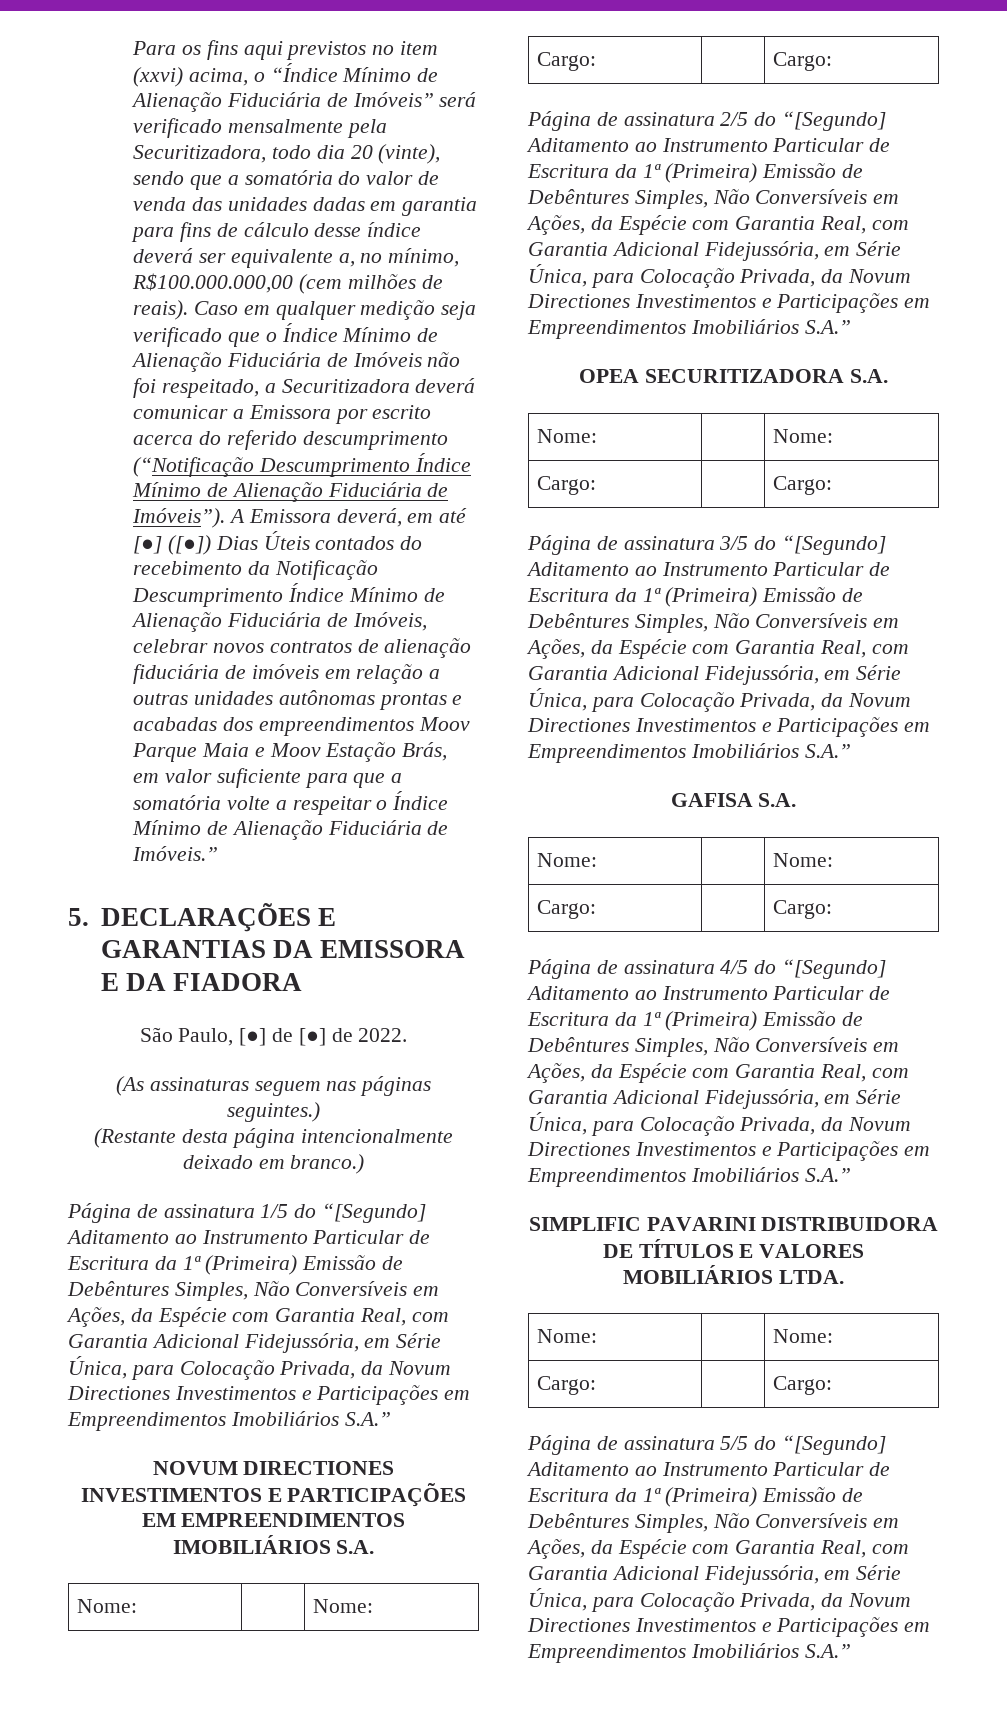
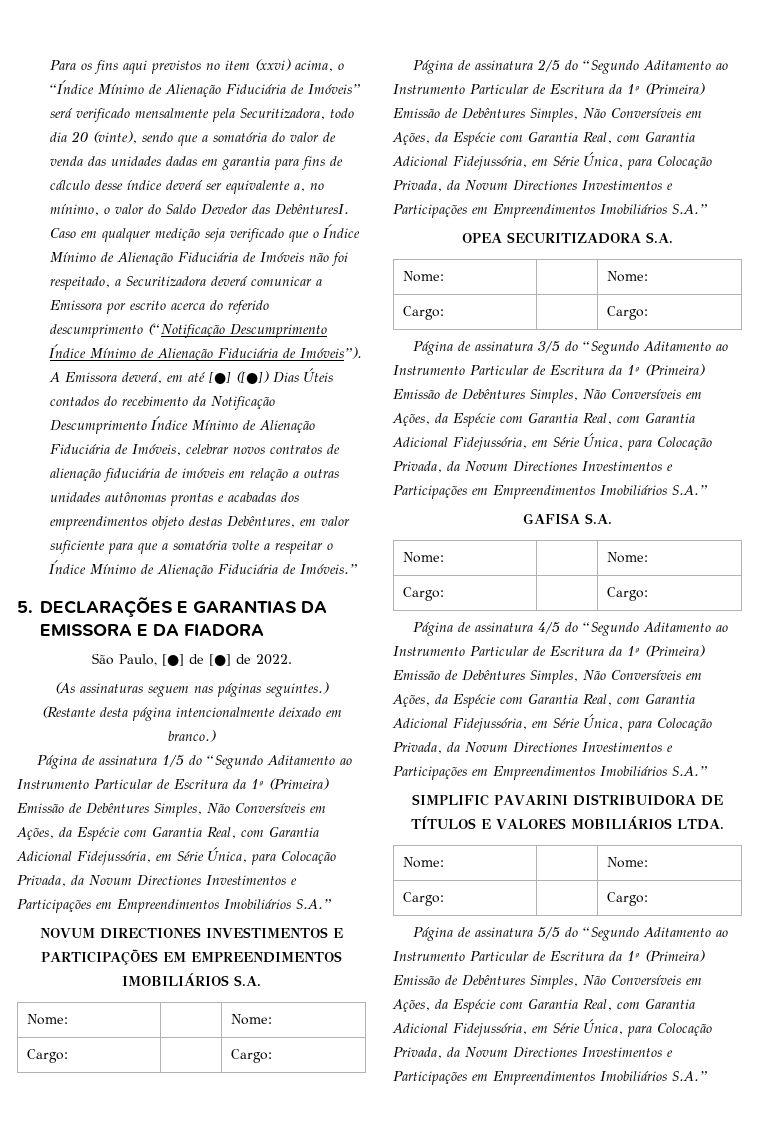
- Para os fins aqui previstos no item (xxvi) acima, o “Índice Mínimo de Alienação Fiduciária de Imóveis” será verificado mensalmente pela Securitizadora, todo dia 20 (vinte), sendo que a somatória do valor de venda das unidades dadas em garantia para fins de cálculo desse índice deverá ser equivalente a, no mínimo, R$100.000.000,00 (cem milhões de reais).
+ Para os fins aqui previstos no item (xxvi) acima, o “Índice Mínimo de Alienação Fiduciária de Imóveis” será verificado mensalmente pela Securitizadora, todo dia 20 (vinte), sendo que a somatória do valor de venda das unidades dadas em garantia para fins de cálculo desse índice deverá ser equivalente a, no mínimo, o valor do Saldo Devedor das DebênturesI.
- A Emissora deverá, em até [●] ([●]) Dias Úteis contados do recebimento da Notificação Descumprimento Índice Mínimo de Alienação Fiduciária de Imóveis, celebrar novos contratos de alienação fiduciária de imóveis em relação a outras unidades autônomas prontas e acabadas dos empreendimentos Moov Parque Maia e Moov Estação Brás, em valor suficiente para que a somatória volte a respeitar o Índice Mínimo de Alienação Fiduciária de Imóveis.”
+ A Emissora deverá, em até [●] ([●]) Dias Úteis contados do recebimento da Notificação Descumprimento Índice Mínimo de Alienação Fiduciária de Imóveis, celebrar novos contratos de alienação fiduciária de imóveis em relação a outras unidades autônomas prontas e acabadas dos empreendimentos objeto destas Debêntures, em valor suficiente para que a somatória volte a respeitar o Índice Mínimo de Alienação Fiduciária de Imóveis.”
- Página de assinatura 1/5 do “[Segundo] Aditamento ao Instrumento Particular de Escritura da 1ª (Primeira) Emissão de Debêntures Simples, Não Conversíveis em Ações, da Espécie com Garantia Real, com Garantia Adicional Fidejussória, em Série Única, para Colocação Privada, da Novum Directiones Investimentos e Participações em Empreendimentos Imobiliários S.A.”
+ Página de assinatura 1/5 do “Segundo Aditamento ao Instrumento Particular de Escritura da 1ª (Primeira) Emissão de Debêntures Simples, Não Conversíveis em Ações, da Espécie com Garantia Real, com Garantia Adicional Fidejussória, em Série Única, para Colocação Privada, da Novum Directiones Investimentos e Participações em Empreendimentos Imobiliários S.A.”
- Página de assinatura 2/5 do “[Segundo] Aditamento ao Instrumento Particular de Escritura da 1ª (Primeira) Emissão de Debêntures Simples, Não Conversíveis em Ações, da Espécie com Garantia Real, com Garantia Adicional Fidejussória, em Série Única, para Colocação Privada, da Novum Directiones Investimentos e Participações em Empreendimentos Imobiliários S.A.”
+ Página de assinatura 2/5 do “Segundo Aditamento ao Instrumento Particular de Escritura da 1ª (Primeira) Emissão de Debêntures Simples, Não Conversíveis em Ações, da Espécie com Garantia Real, com Garantia Adicional Fidejussória, em Série Única, para Colocação Privada, da Novum Directiones Investimentos e Participações em Empreendimentos Imobiliários S.A.”
- Página de assinatura 3/5 do “[Segundo] Aditamento ao Instrumento Particular de Escritura da 1ª (Primeira) Emissão de Debêntures Simples, Não Conversíveis em Ações, da Espécie com Garantia Real, com Garantia Adicional Fidejussória, em Série Única, para Colocação Privada, da Novum Directiones Investimentos e Participações em Empreendimentos Imobiliários S.A.”
+ Página de assinatura 3/5 do “Segundo Aditamento ao Instrumento Particular de Escritura da 1ª (Primeira) Emissão de Debêntures Simples, Não Conversíveis em Ações, da Espécie com Garantia Real, com Garantia Adicional Fidejussória, em Série Única, para Colocação Privada, da Novum Directiones Investimentos e Participações em Empreendimentos Imobiliários S.A.”
- Página de assinatura 4/5 do “[Segundo] Aditamento ao Instrumento Particular de Escritura da 1ª (Primeira) Emissão de Debêntures Simples, Não Conversíveis em Ações, da Espécie com Garantia Real, com Garantia Adicional Fidejussória, em Série Única, para Colocação Privada, da Novum Directiones Investimentos e Participações em Empreendimentos Imobiliários S.A.”
+ Página de assinatura 4/5 do “Segundo Aditamento ao Instrumento Particular de Escritura da 1ª (Primeira) Emissão de Debêntures Simples, Não Conversíveis em Ações, da Espécie com Garantia Real, com Garantia Adicional Fidejussória, em Série Única, para Colocação Privada, da Novum Directiones Investimentos e Participações em Empreendimentos Imobiliários S.A.”
- Página de assinatura 5/5 do “[Segundo] Aditamento ao Instrumento Particular de Escritura da 1ª (Primeira) Emissão de Debêntures Simples, Não Conversíveis em Ações, da Espécie com Garantia Real, com Garantia Adicional Fidejussória, em Série Única, para Colocação Privada, da Novum Directiones Investimentos e Participações em Empreendimentos Imobiliários S.A.”
+ Página de assinatura 5/5 do “Segundo Aditamento ao Instrumento Particular de Escritura da 1ª (Primeira) Emissão de Debêntures Simples, Não Conversíveis em Ações, da Espécie com Garantia Real, com Garantia Adicional Fidejussória, em Série Única, para Colocação Privada, da Novum Directiones Investimentos e Participações em Empreendimentos Imobiliários S.A.”

